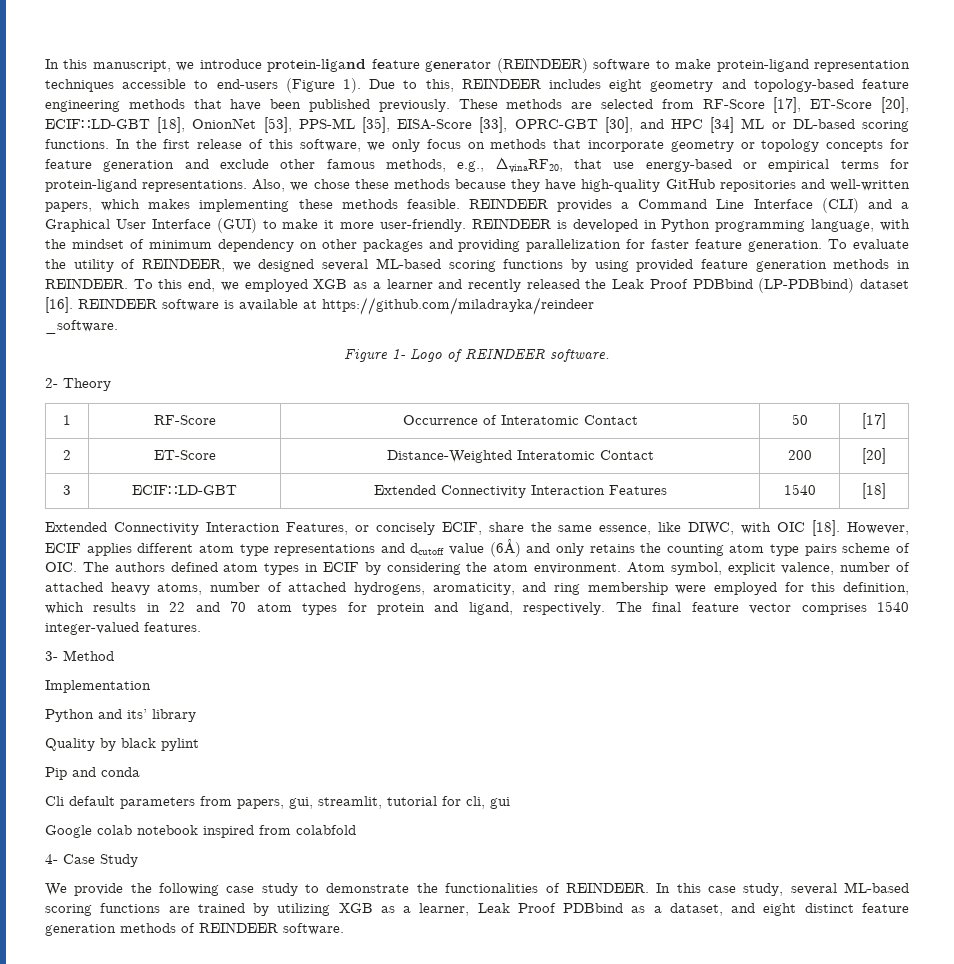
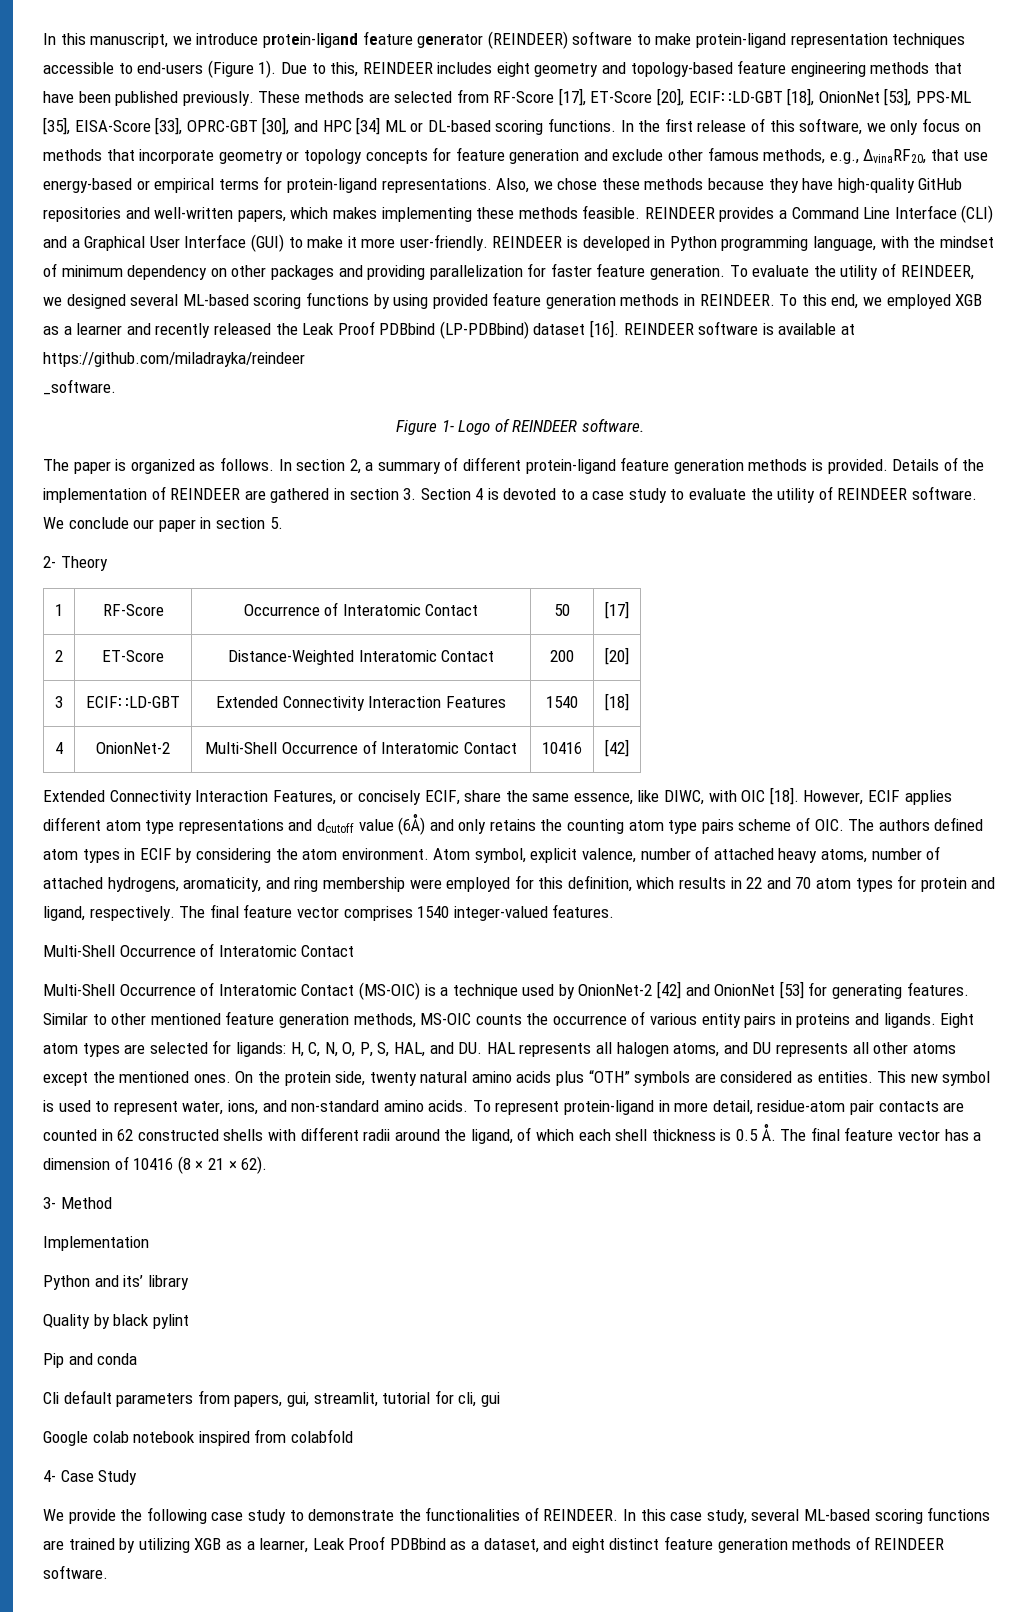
+ The paper is organized as follows. In section 2, a summary of different protein-ligand feature generation methods is provided. Details of the implementation of REINDEER are gathered in section 3. Section 4 is devoted to a case study to evaluate the utility of REINDEER software. We conclude our paper in section 5.
+ 4 | OnionNet-2 | Multi-Shell Occurrence of Interatomic Contact | 10416 | [42]
  The final feature vector comprises 1540 integer-valued features.
+ Multi-Shell Occurrence of Interatomic Contact
+ Multi-Shell Occurrence of Interatomic Contact (MS-OIC) is a technique used by OnionNet-2 [42] and OnionNet [53] for generating features. Similar to other mentioned feature generation methods, MS-OIC counts the occurrence of various entity pairs in proteins and ligands. Eight atom types are selected for ligands: H, C, N, O, P, S, HAL, and DU. HAL represents all halogen atoms, and DU represents all other atoms except the mentioned ones. On the protein side, twenty natural amino acids plus “OTH” symbols are considered as entities. This new symbol is used to represent water, ions, and non-standard amino acids. To represent protein-ligand in more detail, residue-atom pair contacts are counted in 62 constructed shells with different radii around the ligand, of which each shell thickness is 0.5 Å. The final feature vector has a dimension of 10416 (8 × 21 × 62).

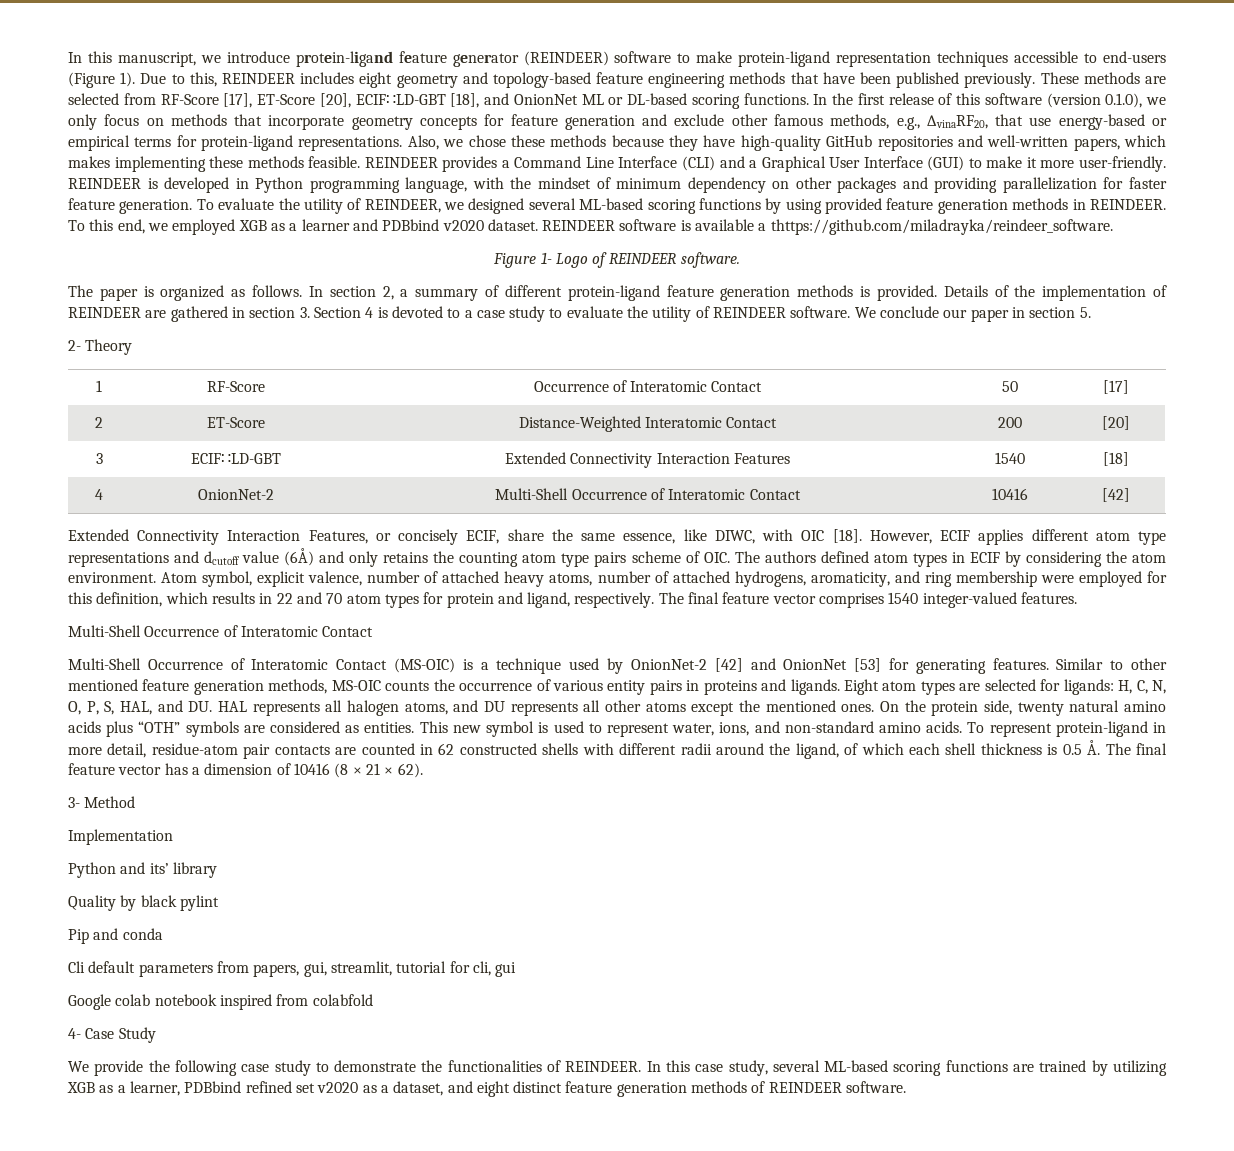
- These methods are selected from RF-Score [17], ET-Score [20], ECIF∷LD-GBT [18], OnionNet [53], PPS-ML [35], EISA-Score [33], OPRC-GBT [30], and HPC [34] ML or DL-based scoring functions.
+ These methods are selected from RF-Score [17], ET-Score [20], ECIF∷LD-GBT [18], and OnionNet ML or DL-based scoring functions.
- In the first release of this software, we only focus on methods that incorporate geometry or topology concepts for feature generation and exclude other famous methods, e.g., ∆vinaRF20, that use energy-based or empirical terms for protein-ligand representations.
+ In the first release of this software (version 0.1.0), we only focus on methods that incorporate geometry concepts for feature generation and exclude other famous methods, e.g., ∆vinaRF20, that use energy-based or empirical terms for protein-ligand representations.
- To this end, we employed XGB as a learner and recently released the Leak Proof PDBbind (LP-PDBbind) dataset [16].
+ To this end, we employed XGB as a learner and PDBbind v2020 dataset.
- REINDEER software is available at https://github.com/miladrayka/reindeer
- _software.
+ REINDEER software is available a thttps://github.com/miladrayka/reindeer_software.
- In this case study, several ML-based scoring functions are trained by utilizing XGB as a learner, Leak Proof PDBbind as a dataset, and eight distinct feature generation methods of REINDEER software.
+ In this case study, several ML-based scoring functions are trained by utilizing XGB as a learner, PDBbind refined set v2020 as a dataset, and eight distinct feature generation methods of REINDEER software.

